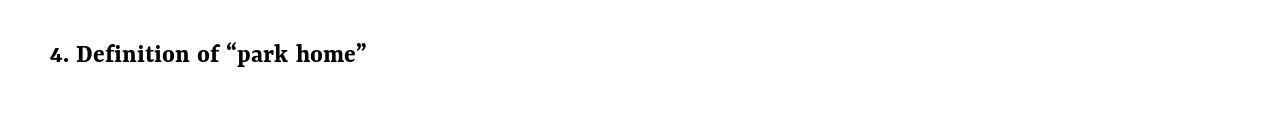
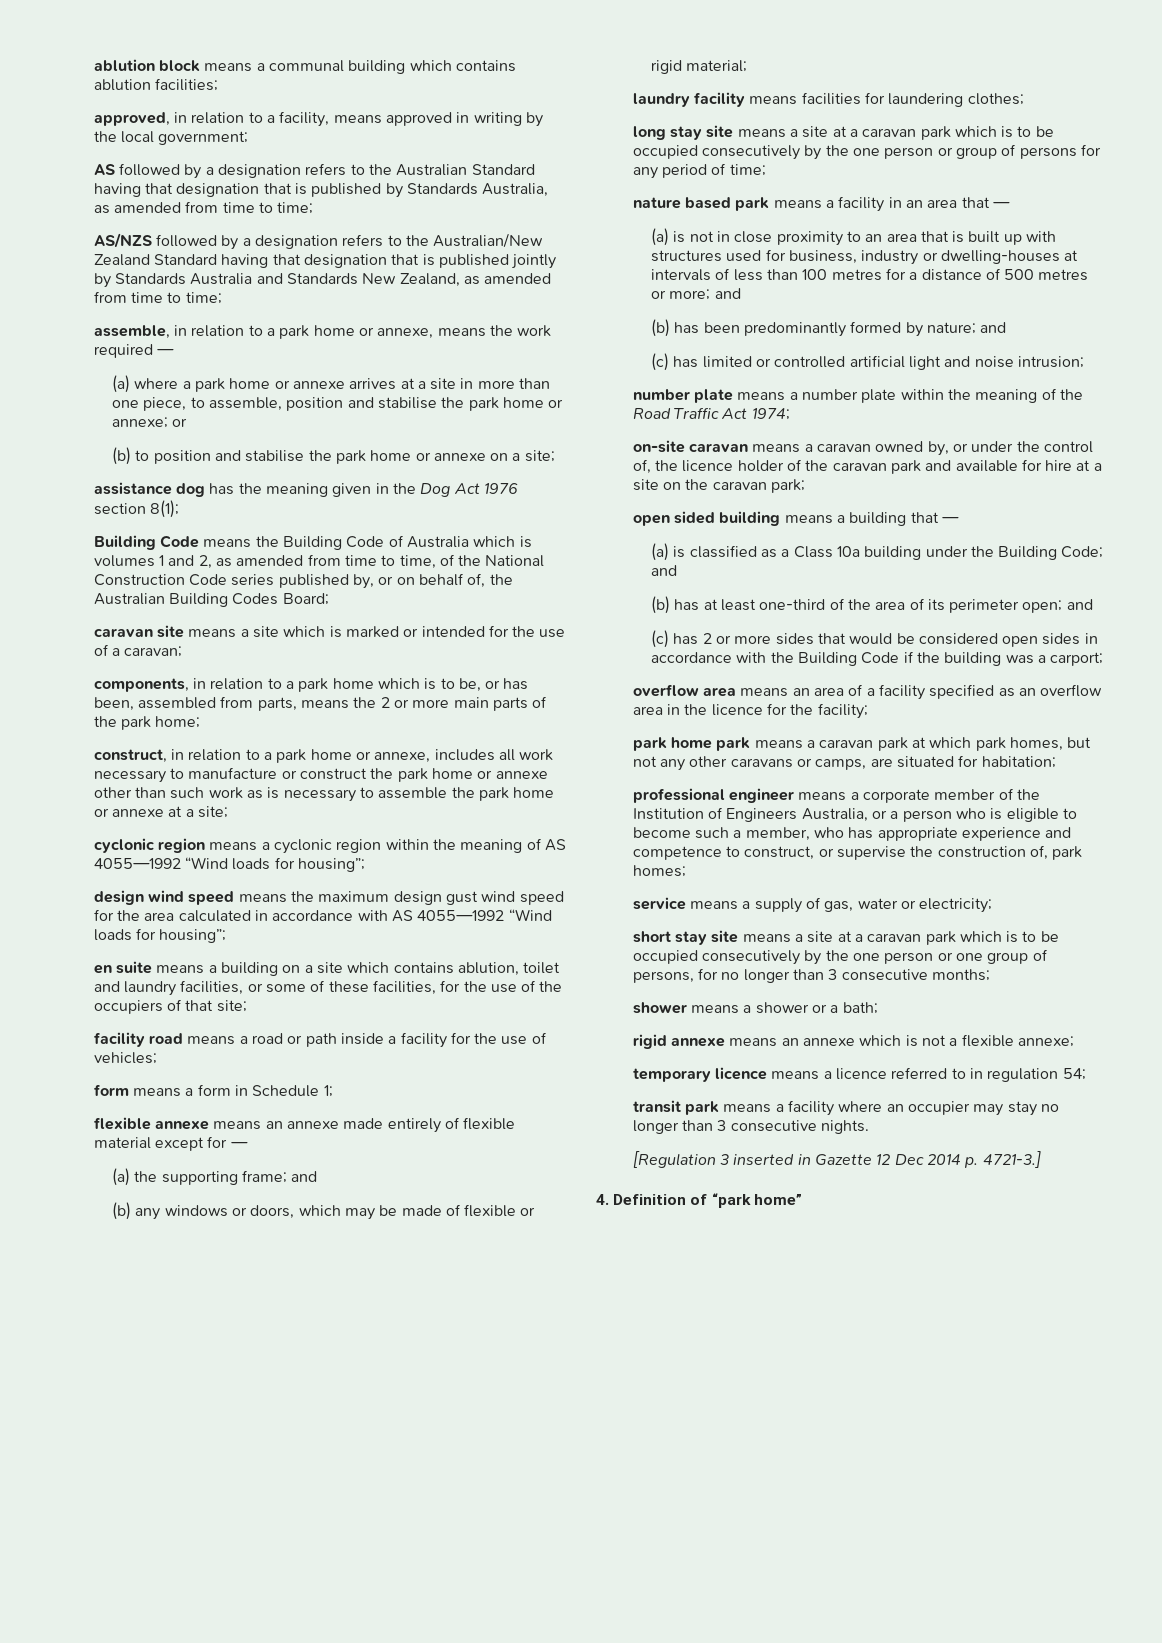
+ ablution block means a communal building which contains ablution facilities;
+ approved, in relation to a facility, means approved in writing by the local government;
+ AS followed by a designation refers to the Australian Standard having that designation that is published by Standards Australia, as amended from time to time;
+ AS/NZS followed by a designation refers to the Australian/New Zealand Standard having that designation that is published jointly by Standards Australia and Standards New Zealand, as amended from time to time;
+ assemble, in relation to a park home or annexe, means the work required —
+ (a) where a park home or annexe arrives at a site in more than one piece, to assemble, position and stabilise the park home or annexe; or
+ (b) to position and stabilise the park home or annexe on a site;
+ assistance dog has the meaning given in the Dog Act 1976 section 8(1);
+ Building Code means the Building Code of Australia which is volumes 1 and 2, as amended from time to time, of the National Construction Code series published by, or on behalf of, the Australian Building Codes Board;
+ caravan site means a site which is marked or intended for the use of a caravan;
+ components, in relation to a park home which is to be, or has been, assembled from parts, means the 2 or more main parts of the park home;
+ construct, in relation to a park home or annexe, includes all work necessary to manufacture or construct the park home or annexe other than such work as is necessary to assemble the park home or annexe at a site;
+ cyclonic region means a cyclonic region within the meaning of AS 4055—1992 “Wind loads for housing”;
+ design wind speed means the maximum design gust wind speed for the area calculated in accordance with AS 4055—1992 “Wind loads for housing”;
+ en suite means a building on a site which contains ablution, toilet and laundry facilities, or some of these facilities, for the use of the occupiers of that site;
+ facility road means a road or path inside a facility for the use of vehicles;
+ form means a form in Schedule 1;
+ flexible annexe means an annexe made entirely of flexible material except for —
+ (a) the supporting frame; and
+ (b) any windows or doors, which may be made of flexible or rigid material;
+ laundry facility means facilities for laundering clothes;
+ long stay site means a site at a caravan park which is to be occupied consecutively by the one person or group of persons for any period of time;
+ nature based park means a facility in an area that —
+ (a) is not in close proximity to an area that is built up with structures used for business, industry or dwelling-houses at intervals of less than 100 metres for a distance of 500 metres or more; and
+ (b) has been predominantly formed by nature; and
+ (c) has limited or controlled artificial light and noise intrusion;
+ number plate means a number plate within the meaning of the Road Traffic Act 1974;
+ on-site caravan means a caravan owned by, or under the control of, the licence holder of the caravan park and available for hire at a site on the caravan park;
+ open sided building means a building that —
+ (a) is classified as a Class 10a building under the Building Code; and
+ (b) has at least one-third of the area of its perimeter open; and
+ (c) has 2 or more sides that would be considered open sides in accordance with the Building Code if the building was a carport;
+ overflow area means an area of a facility specified as an overflow area in the licence for the facility;
+ park home park means a caravan park at which park homes, but not any other caravans or camps, are situated for habitation;
+ professional engineer means a corporate member of the Institution of Engineers Australia, or a person who is eligible to become such a member, who has appropriate experience and competence to construct, or supervise the construction of, park homes;
+ service means a supply of gas, water or electricity;
+ short stay site means a site at a caravan park which is to be occupied consecutively by the one person or one group of persons, for no longer than 3 consecutive months;
+ shower means a shower or a bath;
+ rigid annexe means an annexe which is not a flexible annexe;
+ temporary licence means a licence referred to in regulation 54;
+ transit park means a facility where an occupier may stay no longer than 3 consecutive nights.
+ [Regulation 3 inserted in Gazette 12 Dec 2014 p. 4721-3.]

